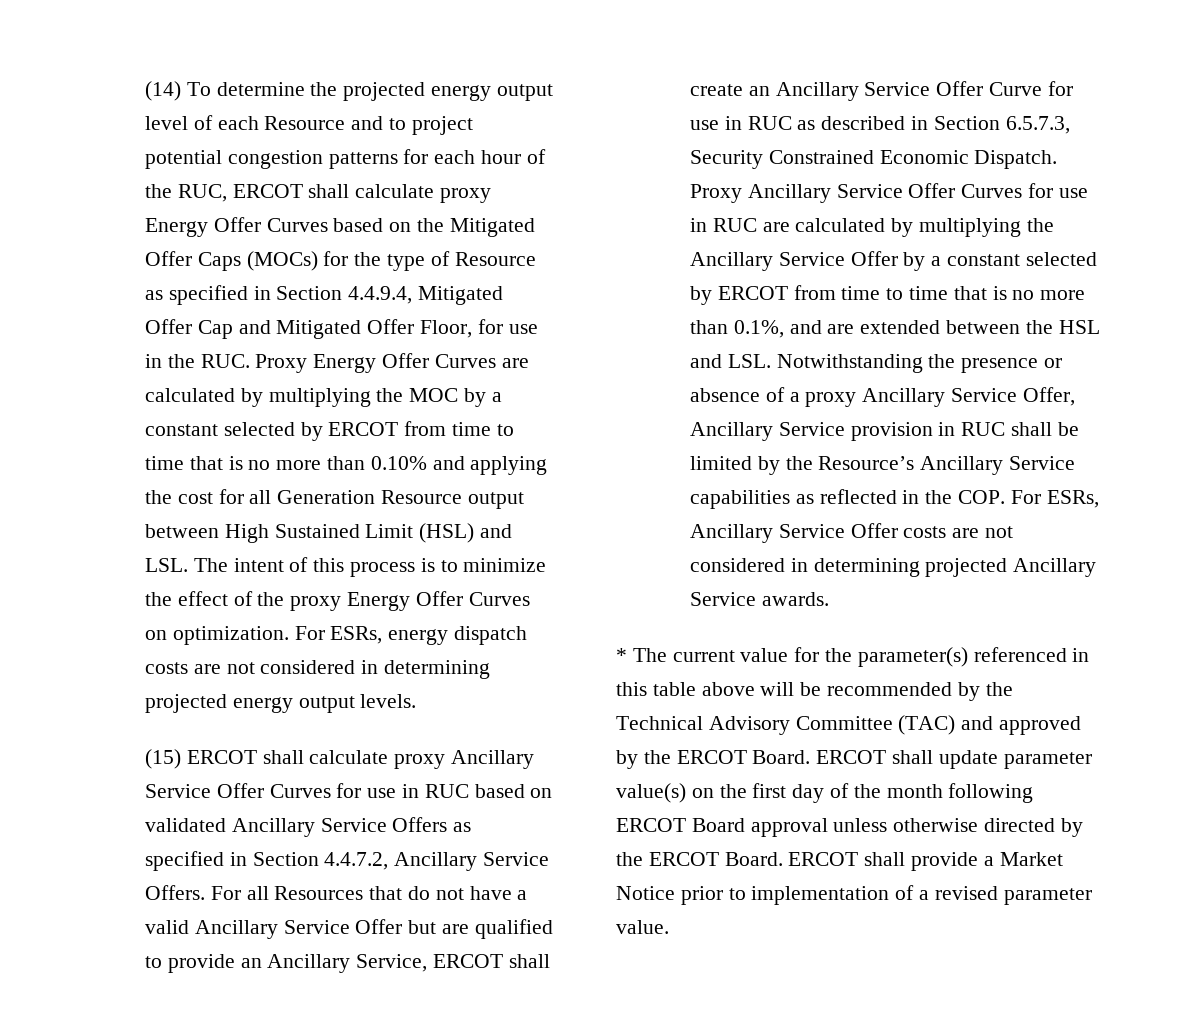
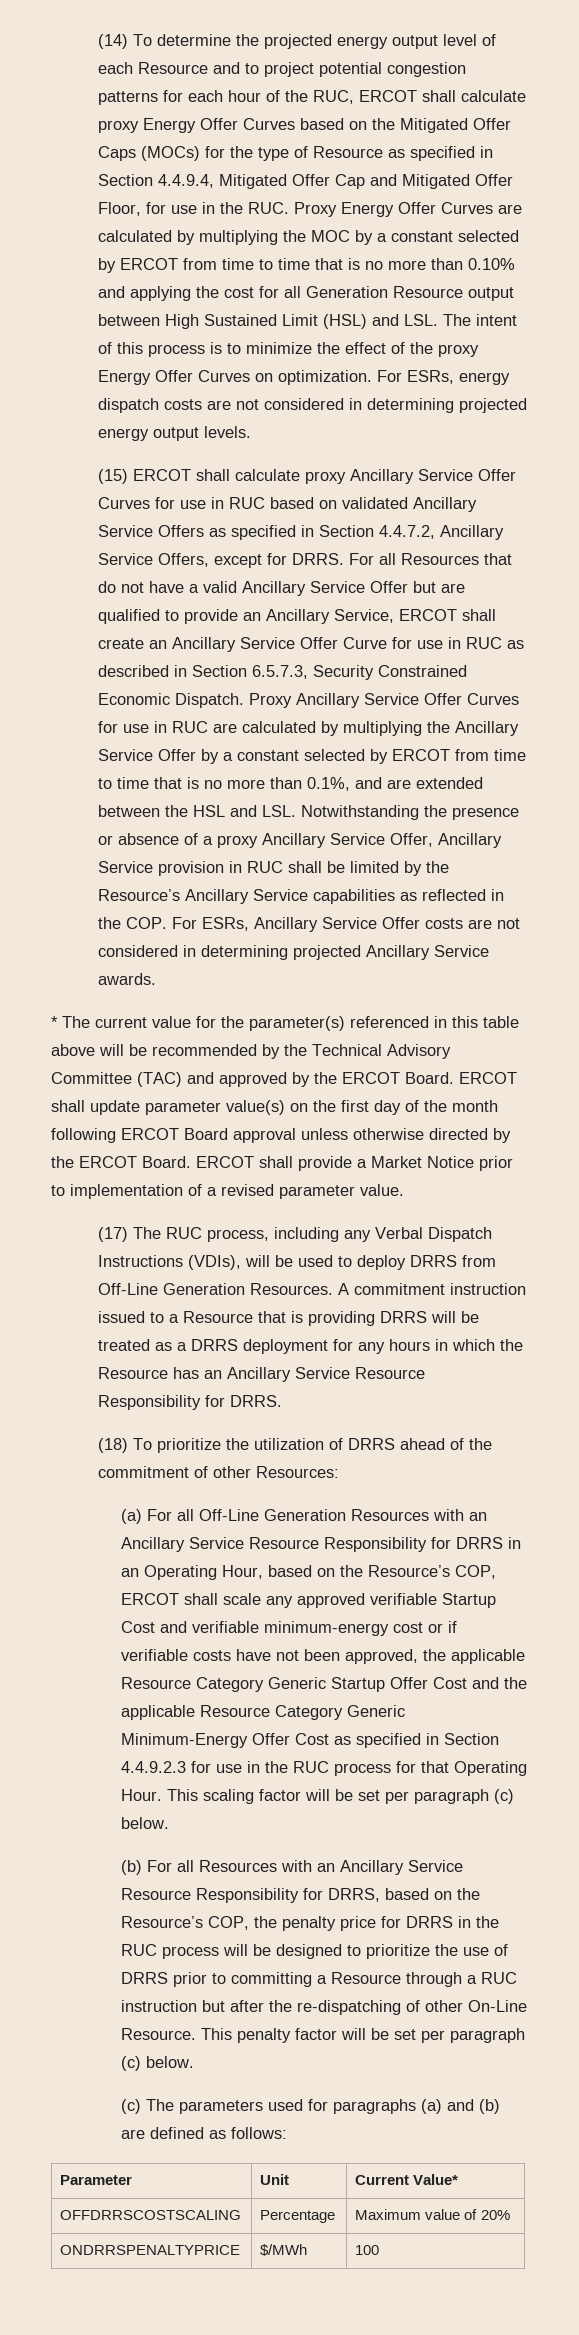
- (15) ERCOT shall calculate proxy Ancillary Service Offer Curves for use in RUC based on validated Ancillary Service Offers as specified in Section 4.4.7.2, Ancillary Service Offers.
+ (15) ERCOT shall calculate proxy Ancillary Service Offer Curves for use in RUC based on validated Ancillary Service Offers as specified in Section 4.4.7.2, Ancillary Service Offers, except for DRRS.
+ (17) The RUC process, including any Verbal Dispatch Instructions (VDIs), will be used to deploy DRRS from Off-Line Generation Resources. A commitment instruction issued to a Resource that is providing DRRS will be treated as a DRRS deployment for any hours in which the Resource has an Ancillary Service Resource Responsibility for DRRS.
+ (18) To prioritize the utilization of DRRS ahead of the commitment of other Resources:
+ (a) For all Off-Line Generation Resources with an Ancillary Service Resource Responsibility for DRRS in an Operating Hour, based on the Resource’s COP, ERCOT shall scale any approved verifiable Startup Cost and verifiable minimum-energy cost or if verifiable costs have not been approved, the applicable Resource Category Generic Startup Offer Cost and the applicable Resource Category Generic Minimum-Energy Offer Cost as specified in Section 4.4.9.2.3 for use in the RUC process for that Operating Hour. This scaling factor will be set per paragraph (c) below.
+ (b) For all Resources with an Ancillary Service Resource Responsibility for DRRS, based on the Resource’s COP, the penalty price for DRRS in the RUC process will be designed to prioritize the use of DRRS prior to committing a Resource through a RUC instruction but after the re-dispatching of other On-Line Resource. This penalty factor will be set per paragraph (c) below.
+ (c) The parameters used for paragraphs (a) and (b) are defined as follows:
+ Parameter | Unit | Current Value*
+ OFFDRRSCOSTSCALING | Percentage | Maximum value of 20%
+ ONDRRSPENALTYPRICE | $/MWh | 100

